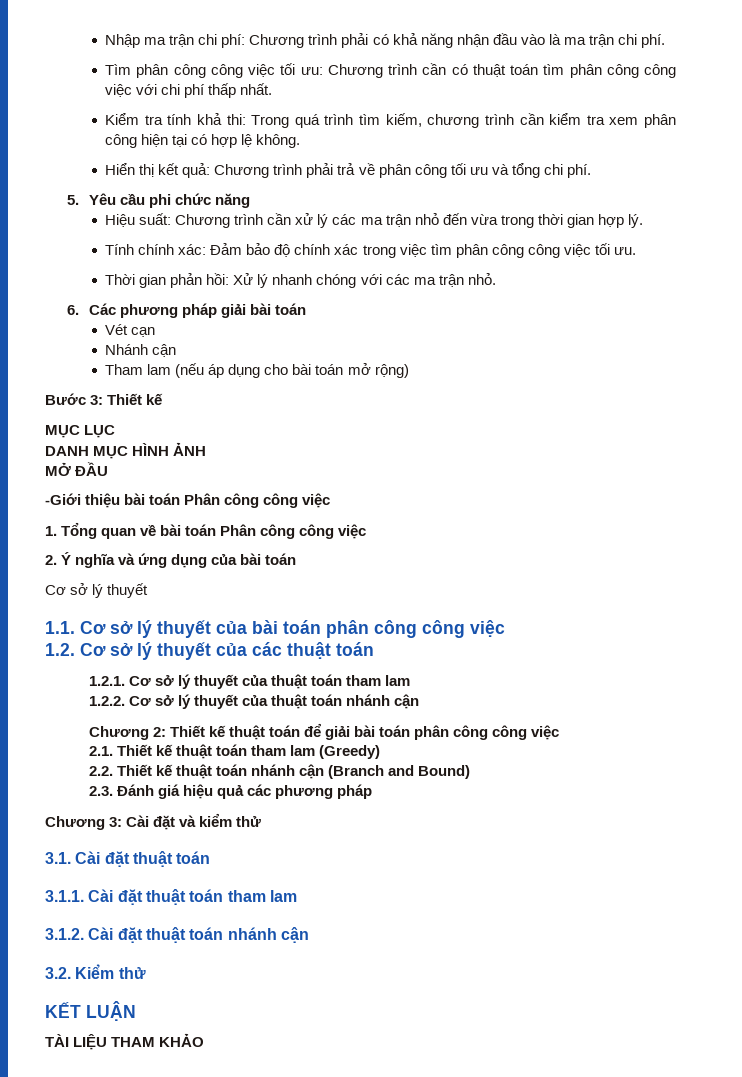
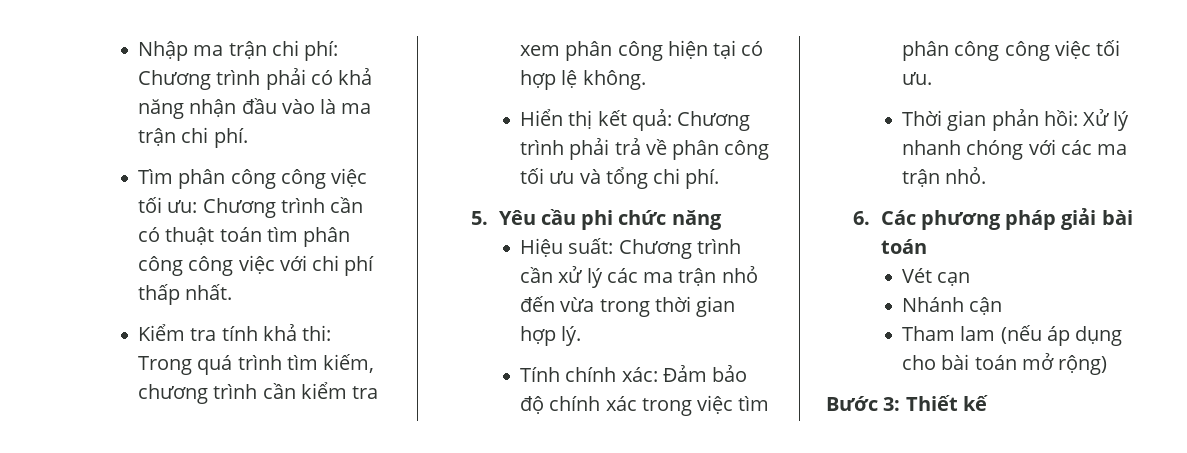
- MỤC LỤC
- DANH MỤC HÌNH ẢNH
- MỞ ĐẦU
- -Giới thiệu bài toán Phân công công việc
- 1. Tổng quan về bài toán Phân công công việc
- 2. Ý nghĩa và ứng dụng của bài toán
- Cơ sở lý thuyết
- 1.1. Cơ sở lý thuyết của bài toán phân công công việc
- 1.2. Cơ sở lý thuyết của các thuật toán
- 1.2.1. Cơ sở lý thuyết của thuật toán tham lam
- 1.2.2. Cơ sở lý thuyết của thuật toán nhánh cận
- Chương 2: Thiết kế thuật toán để giải bài toán phân công công việc
- 2.1. Thiết kế thuật toán tham lam (Greedy)
- 2.2. Thiết kế thuật toán nhánh cận (Branch and Bound)
- 2.3. Đánh giá hiệu quả các phương pháp
- Chương 3: Cài đặt và kiểm thử
- 3.1. Cài đặt thuật toán
- 3.1.1. Cài đặt thuật toán tham lam
- 3.1.2. Cài đặt thuật toán nhánh cận
- 3.2. Kiểm thử
- KẾT LUẬN
- TÀI LIỆU THAM KHẢO

